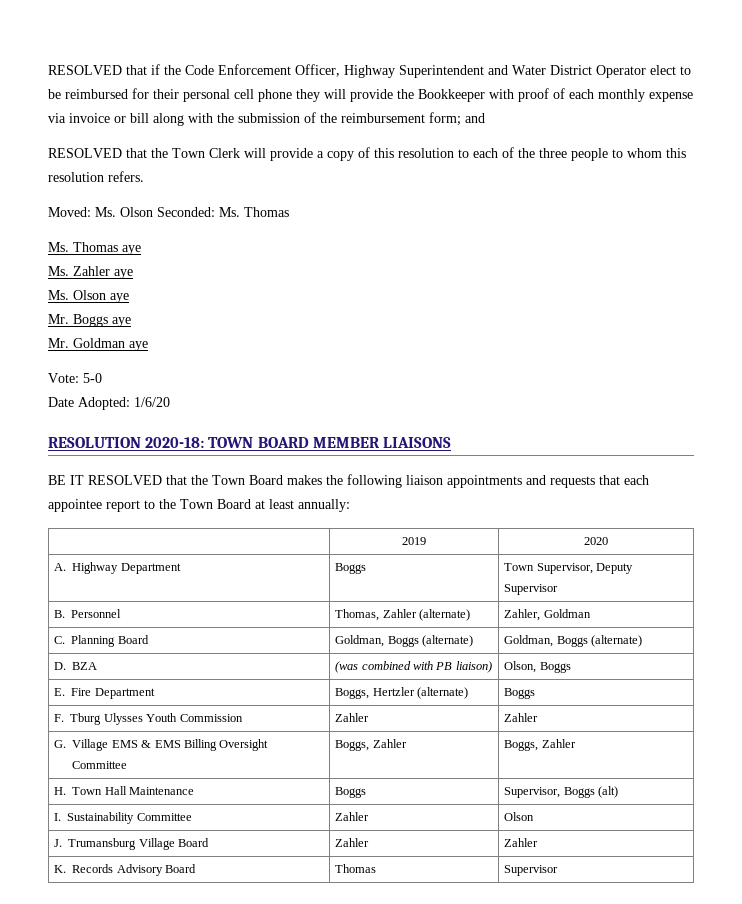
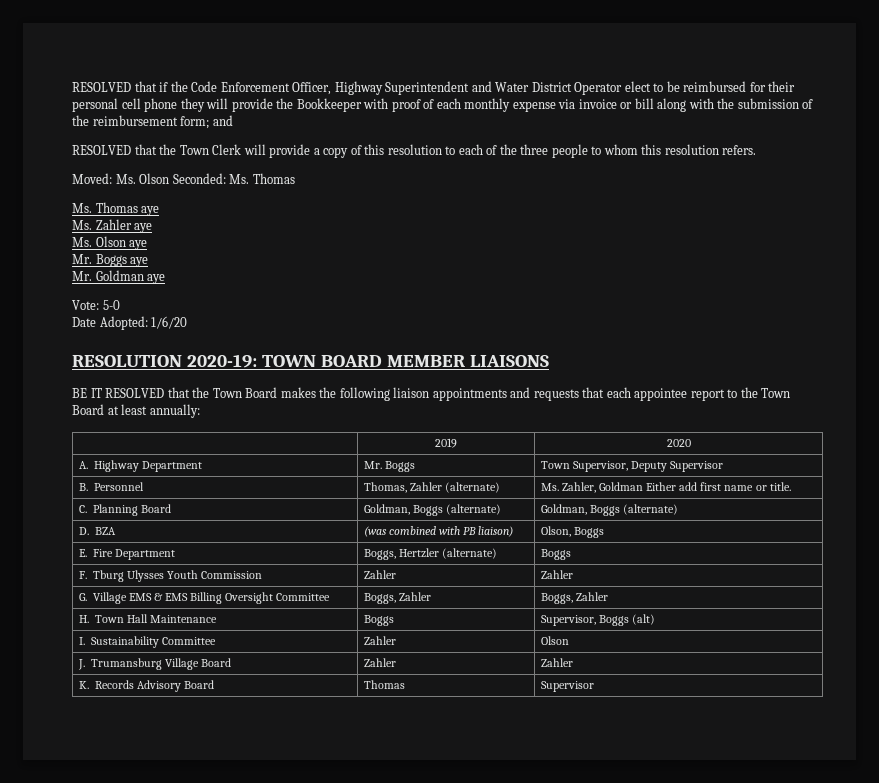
- RESOLUTION 2020-18: TOWN BOARD MEMBER LIAISONS
+ RESOLUTION 2020-19: TOWN BOARD MEMBER LIAISONS
- A. Highway Department | Boggs | Town Supervisor, Deputy Supervisor
+ A. Highway Department | Mr. Boggs | Town Supervisor, Deputy Supervisor
- B. Personnel | Thomas, Zahler (alternate) | Zahler, Goldman
+ B. Personnel | Thomas, Zahler (alternate) | Ms. Zahler, Goldman Either add first name or title.

